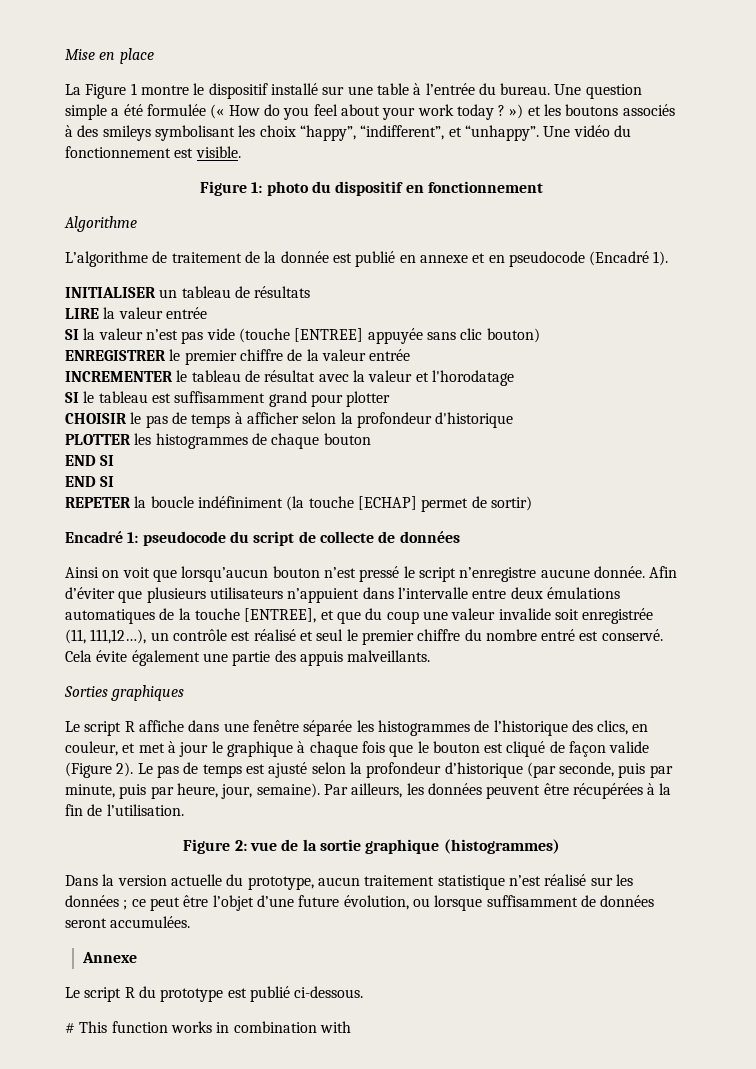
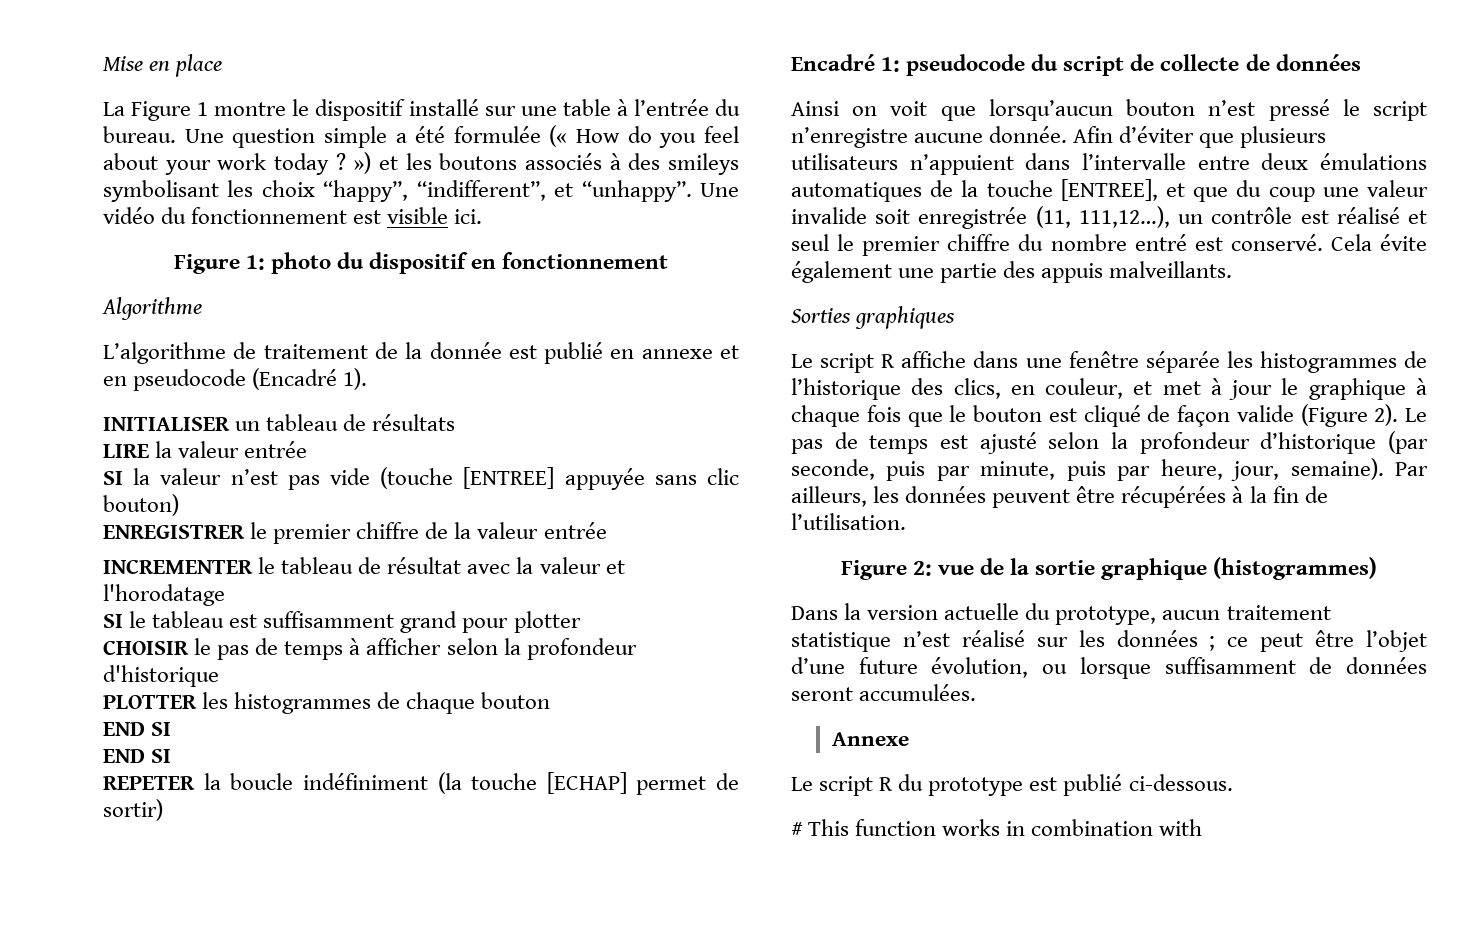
- Une vidéo du fonctionnement est visible.
+ Une vidéo du fonctionnement est visible ici.

